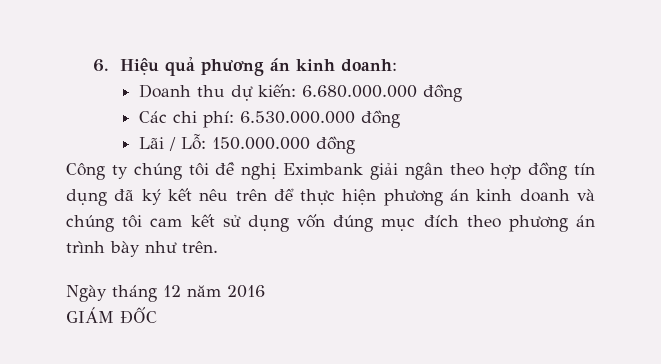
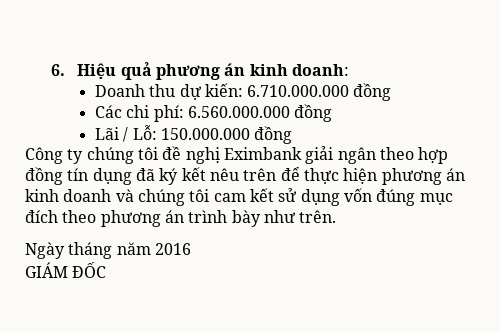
- Doanh thu dự kiến: 6.680.000.000 đồng
+ Doanh thu dự kiến: 6.710.000.000 đồng
- Các chi phí: 6.530.000.000 đồng
+ Các chi phí: 6.560.000.000 đồng
- Ngày tháng 12 năm 2016
+ Ngày tháng năm 2016

